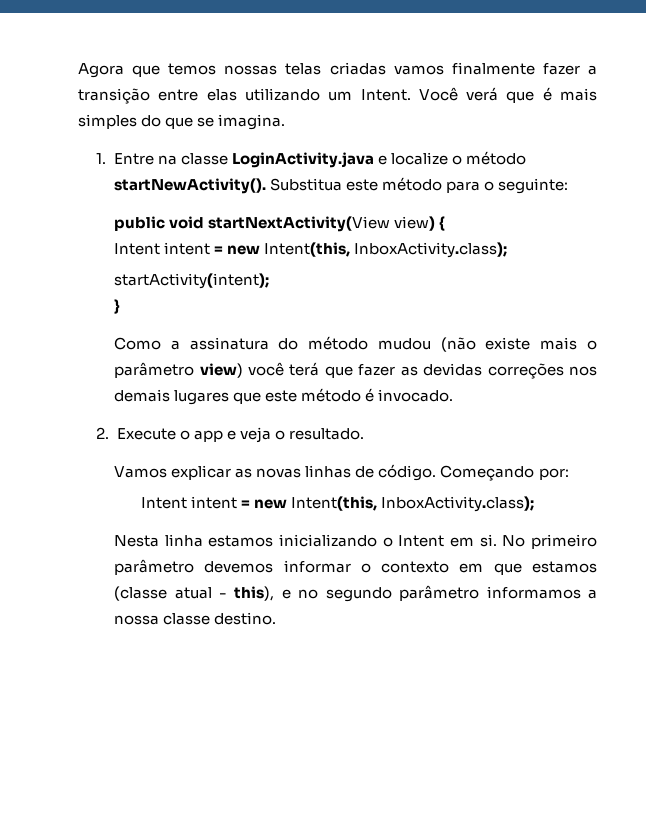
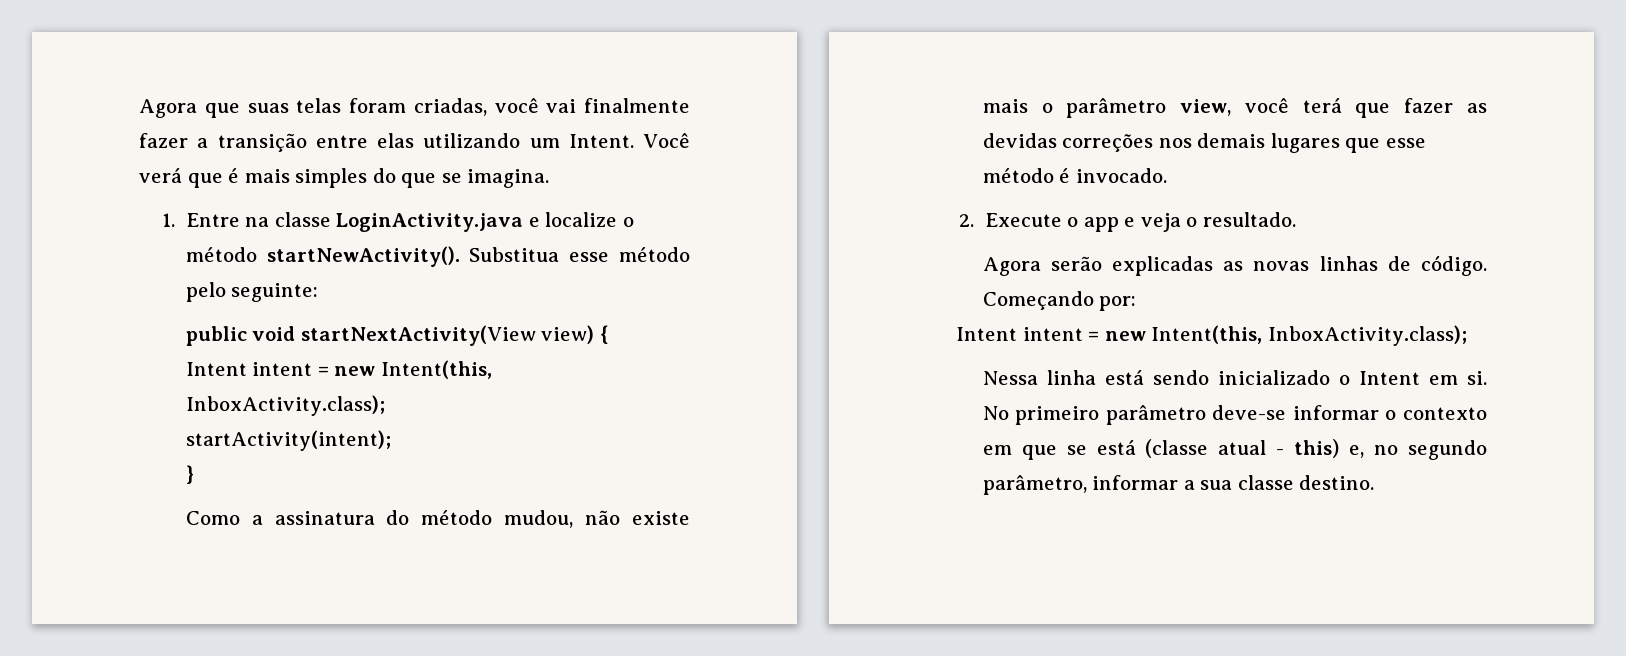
- Agora que temos nossas telas criadas vamos finalmente fazer a transição entre elas utilizando um Intent.
+ Agora que suas telas foram criadas, você vai finalmente fazer a transição entre elas utilizando um Intent.
- Substitua este método para o seguinte:
+ Substitua esse método pelo seguinte:
- Como a assinatura do método mudou (não existe mais o parâmetro view) você terá que fazer as devidas correções nos demais lugares que este método é invocado.
+ Como a assinatura do método mudou, não existe mais o parâmetro view, você terá que fazer as devidas correções nos demais lugares que esse método é invocado.
- Vamos explicar as novas linhas de código.
+ Agora serão explicadas as novas linhas de código.
- Nesta linha estamos inicializando o Intent em si.
+ Nessa linha está sendo inicializado o Intent em si.
- No primeiro parâmetro devemos informar o contexto em que estamos (classe atual - this), e no segundo parâmetro informamos a nossa classe destino.
+ No primeiro parâmetro deve-se informar o contexto em que se está (classe atual - this) e, no segundo parâmetro, informar a sua classe destino.

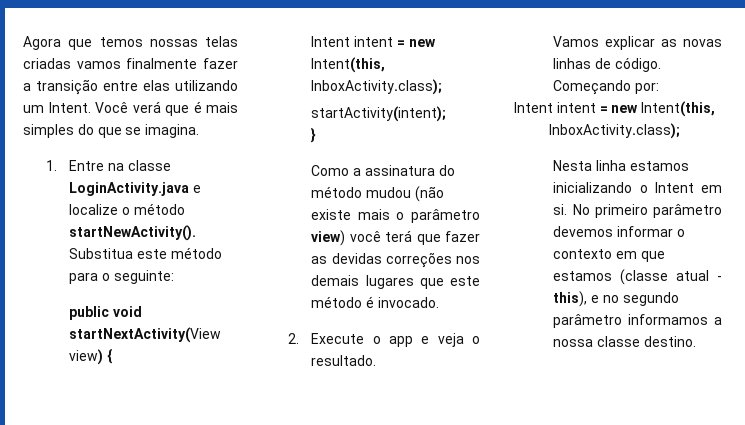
- Agora que suas telas foram criadas, você vai finalmente fazer a transição entre elas utilizando um Intent.
+ Agora que temos nossas telas criadas vamos finalmente fazer a transição entre elas utilizando um Intent.
- Substitua esse método pelo seguinte:
+ Substitua este método para o seguinte:
- Como a assinatura do método mudou, não existe mais o parâmetro view, você terá que fazer as devidas correções nos demais lugares que esse método é invocado.
+ Como a assinatura do método mudou (não existe mais o parâmetro view) você terá que fazer as devidas correções nos demais lugares que este método é invocado.
- Agora serão explicadas as novas linhas de código.
+ Vamos explicar as novas linhas de código.
- Nessa linha está sendo inicializado o Intent em si.
+ Nesta linha estamos inicializando o Intent em si.
- No primeiro parâmetro deve-se informar o contexto em que se está (classe atual - this) e, no segundo parâmetro, informar a sua classe destino.
+ No primeiro parâmetro devemos informar o contexto em que estamos (classe atual - this), e no segundo parâmetro informamos a nossa classe destino.

